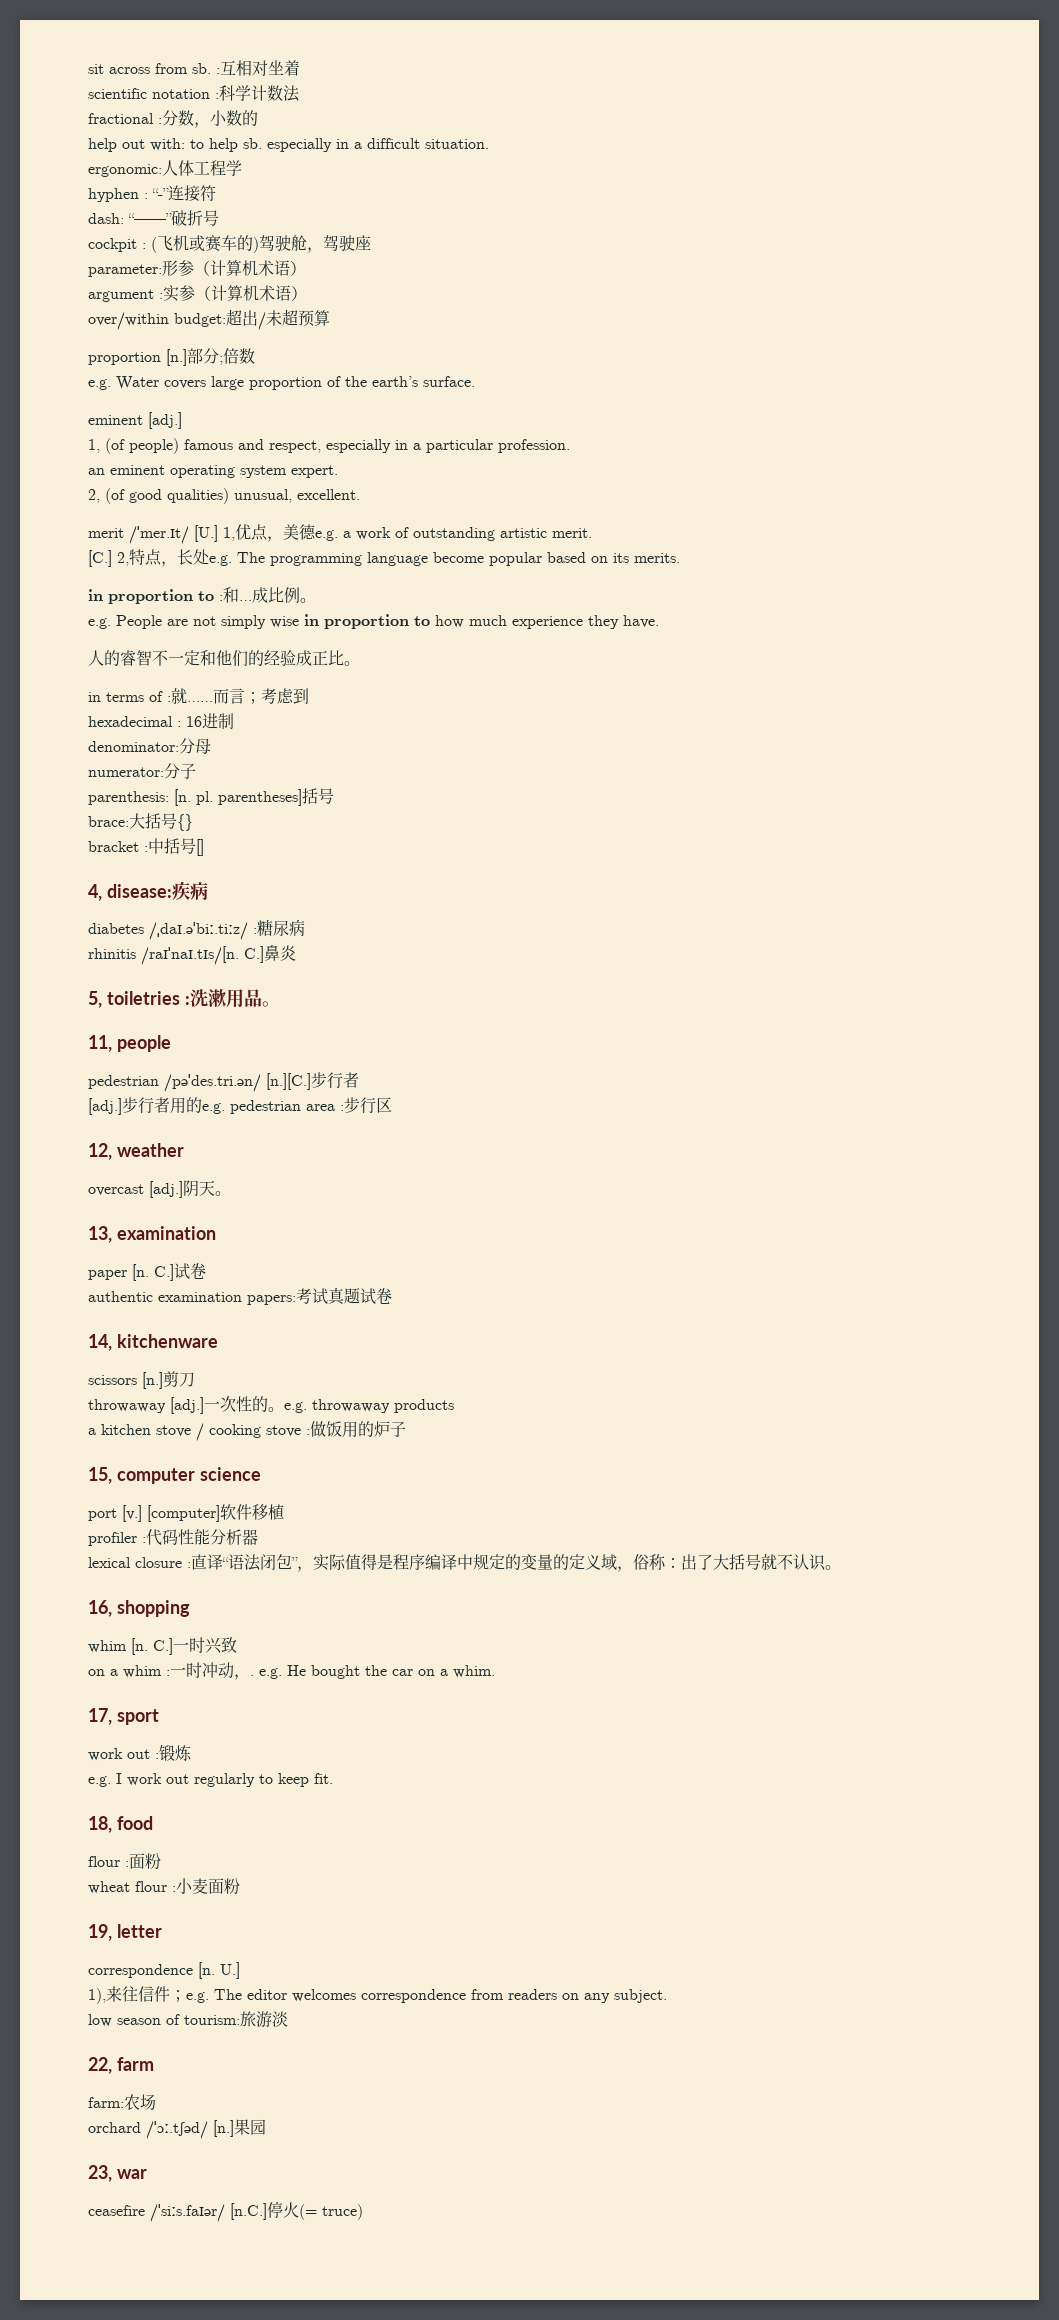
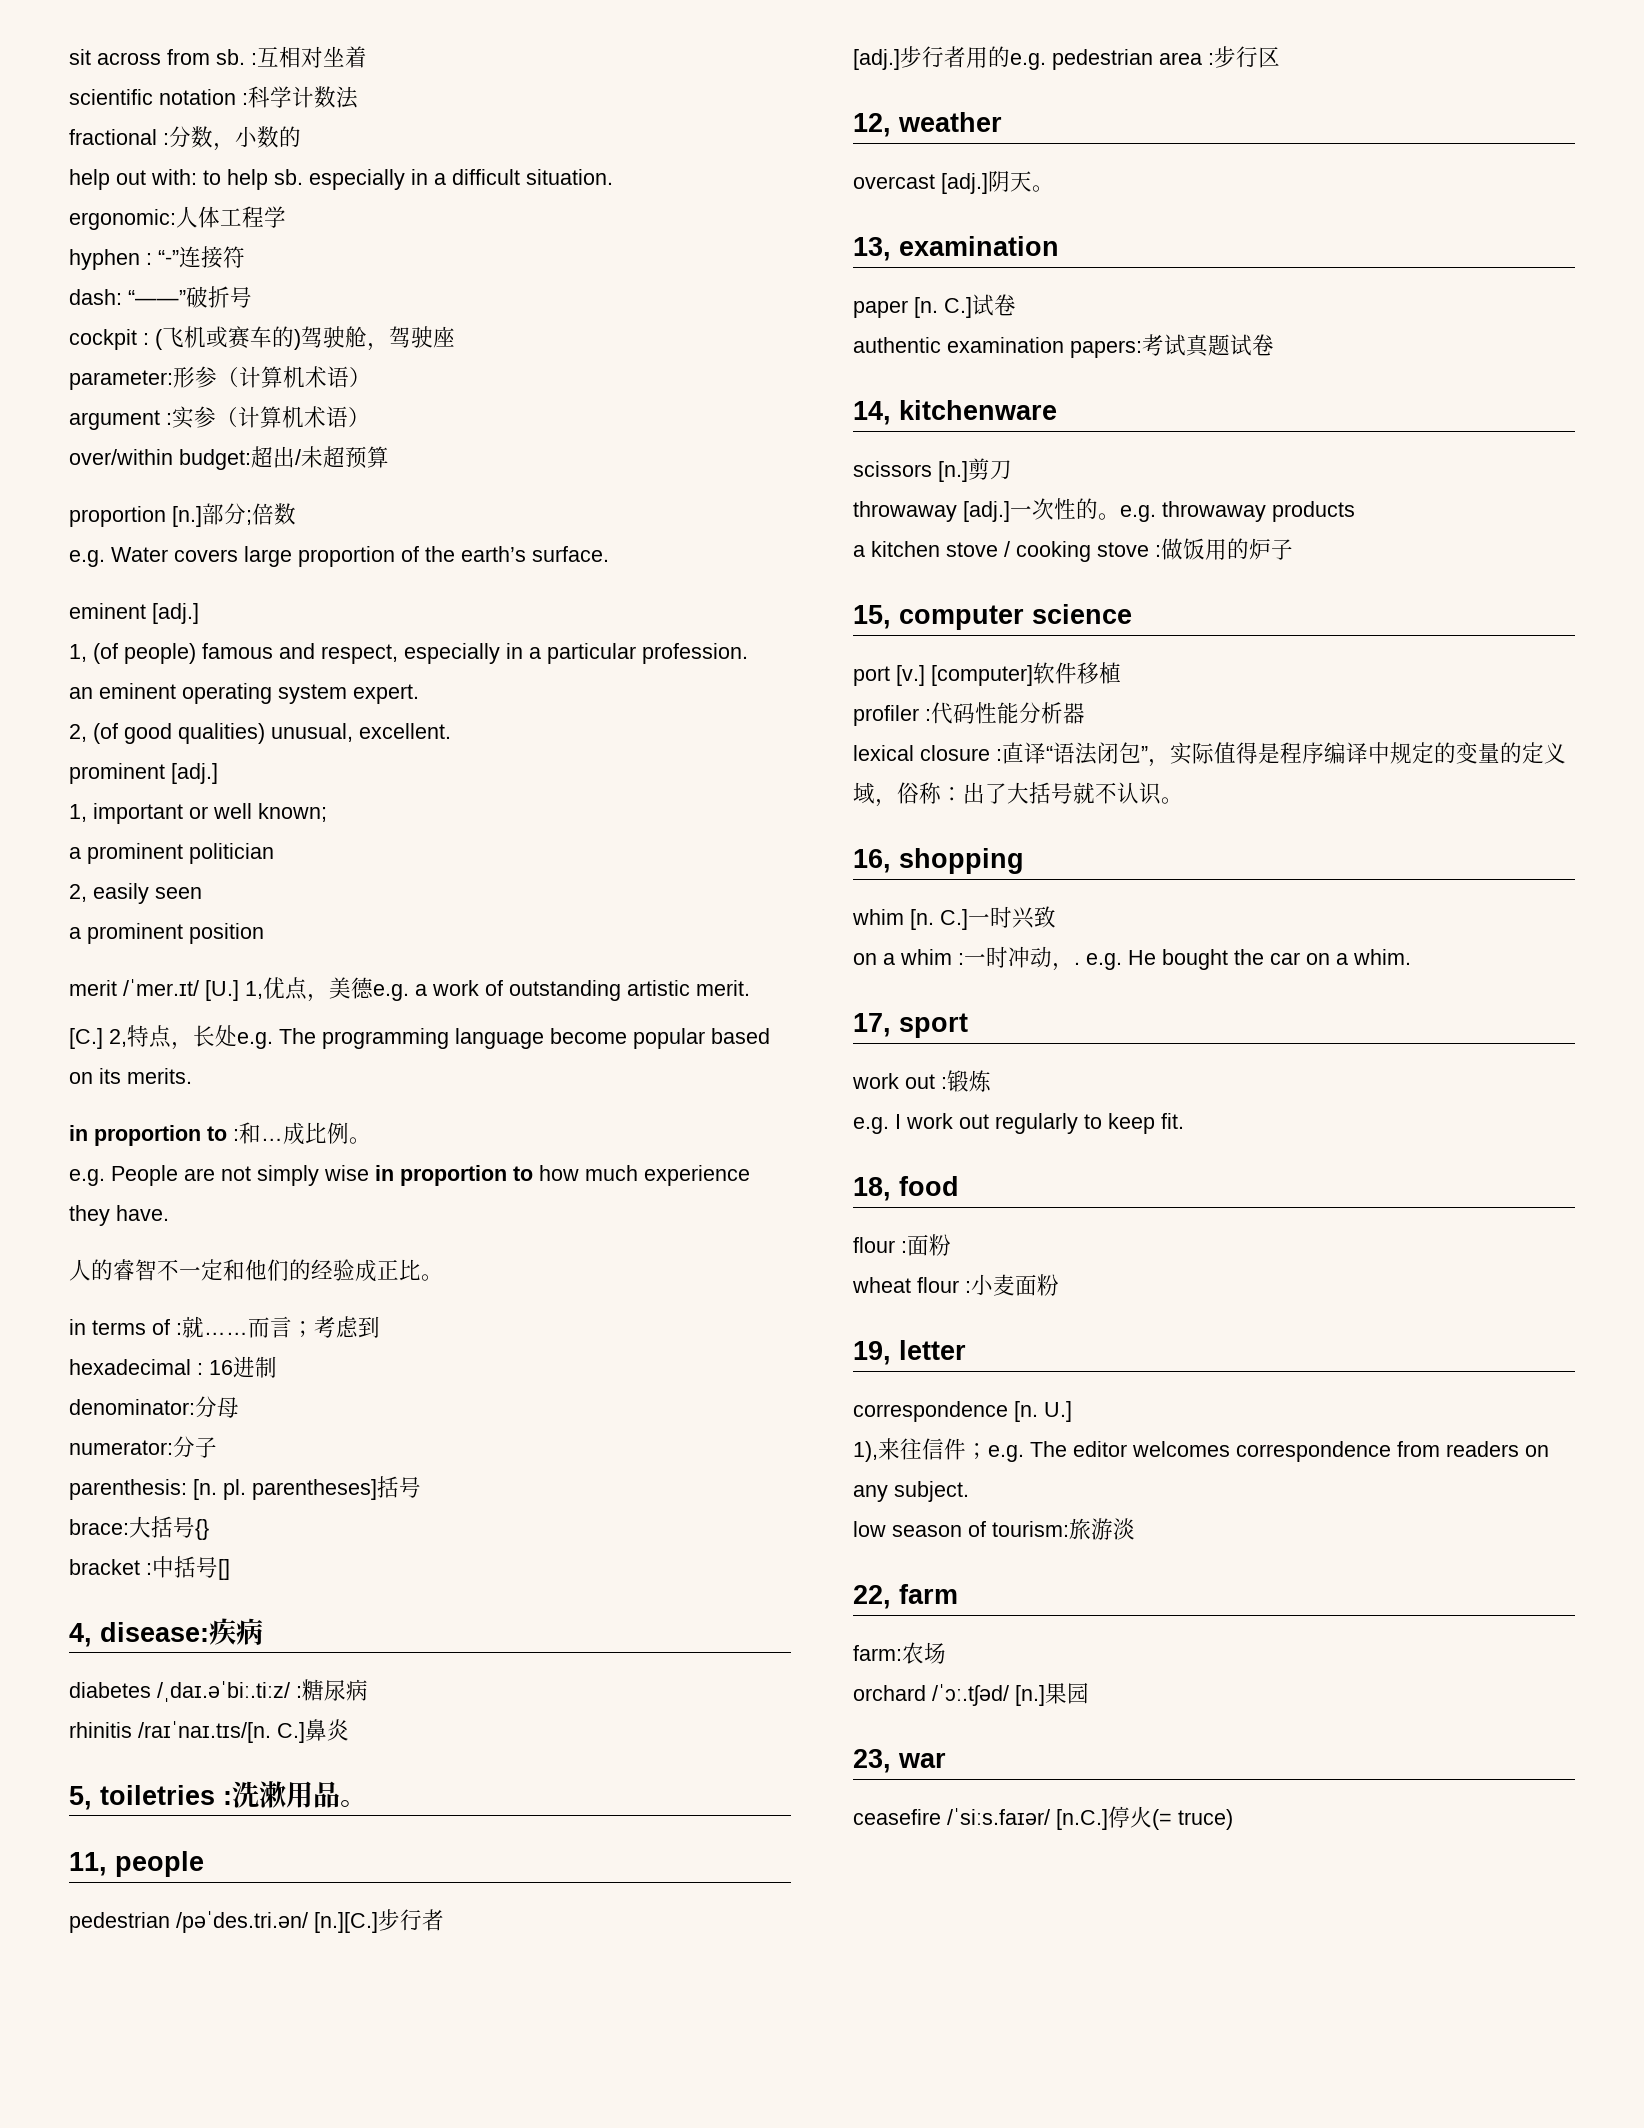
+ prominent [adj.]
+ 1, important or well known;
+ a prominent politician
+ 2, easily seen
+ a prominent position

